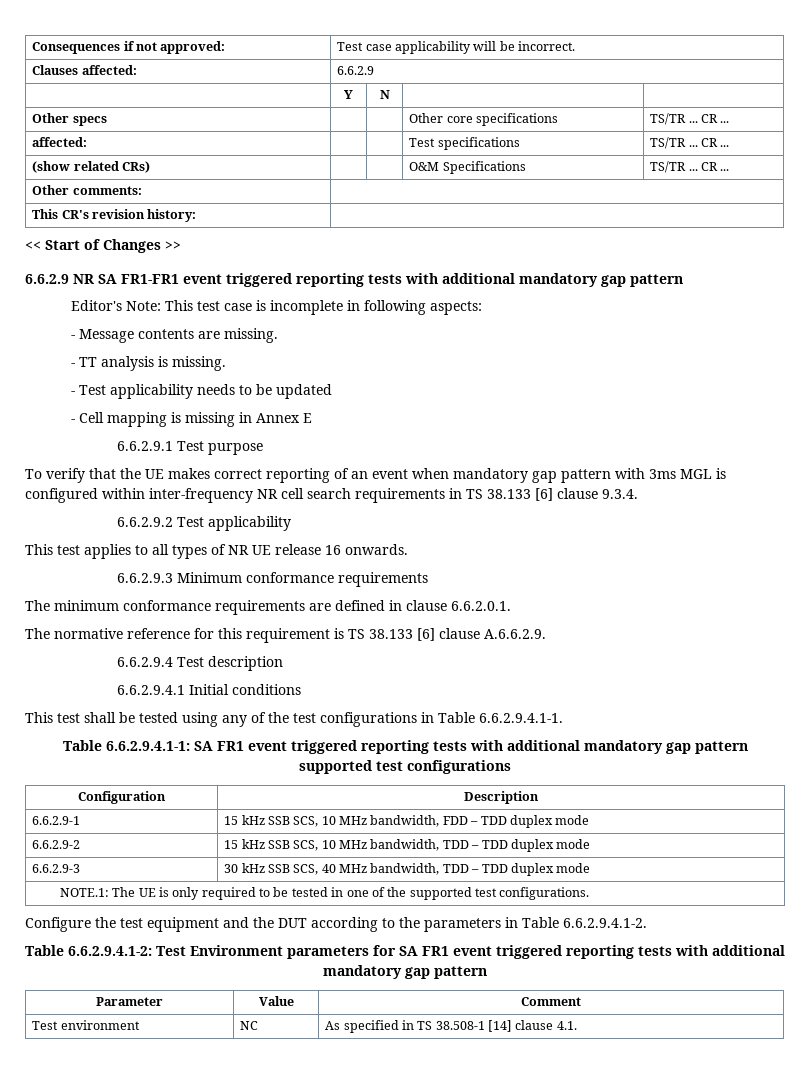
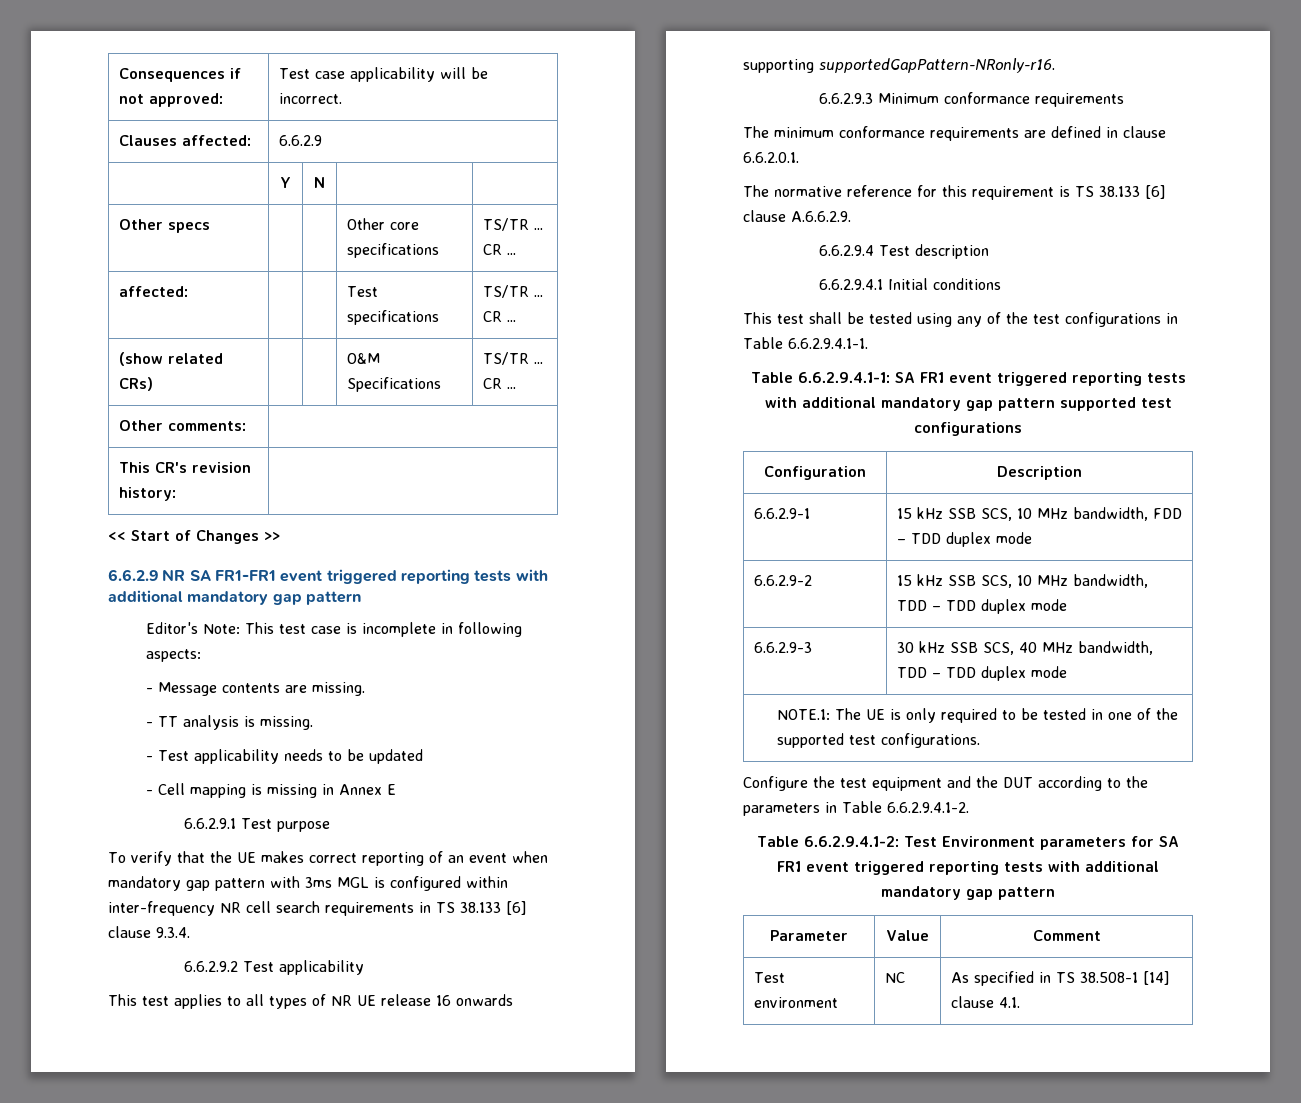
- This test applies to all types of NR UE release 16 onwards.
+ This test applies to all types of NR UE release 16 onwards supporting supportedGapPattern-NRonly-r16.

